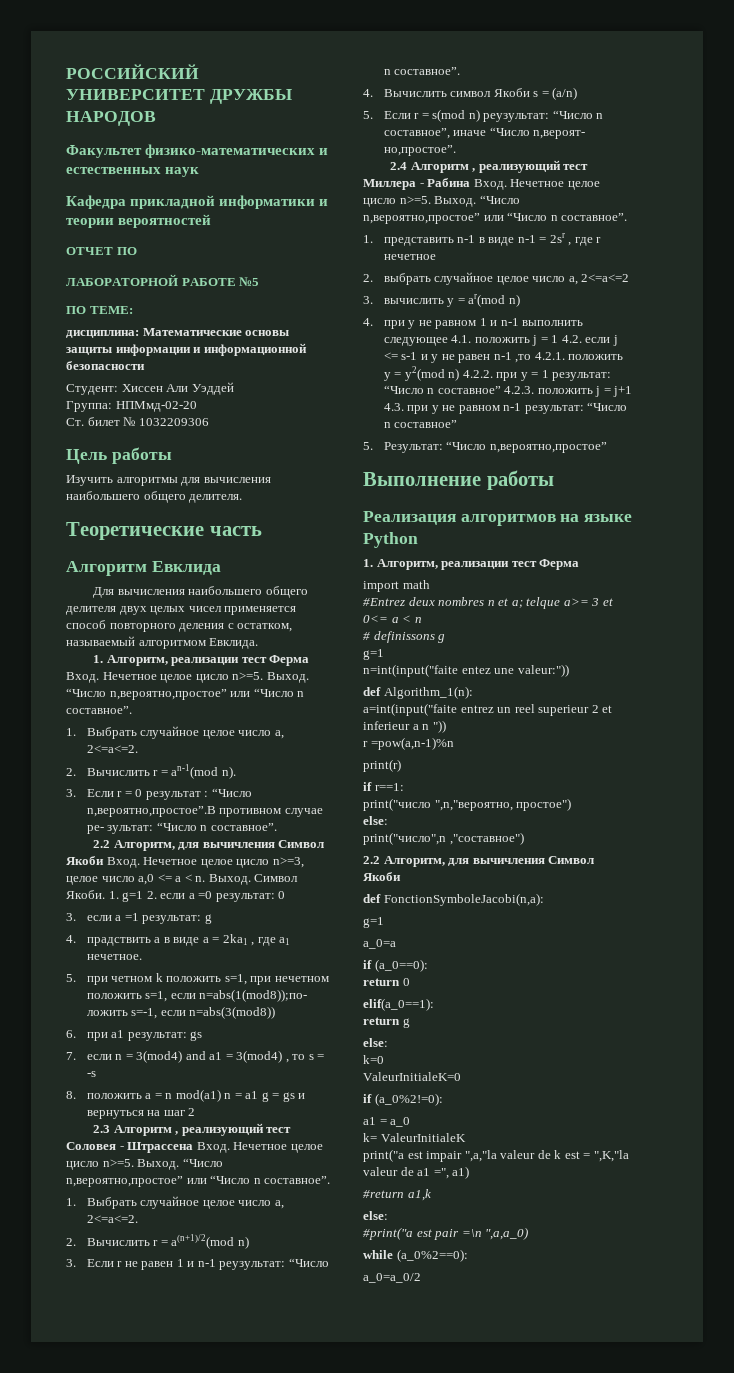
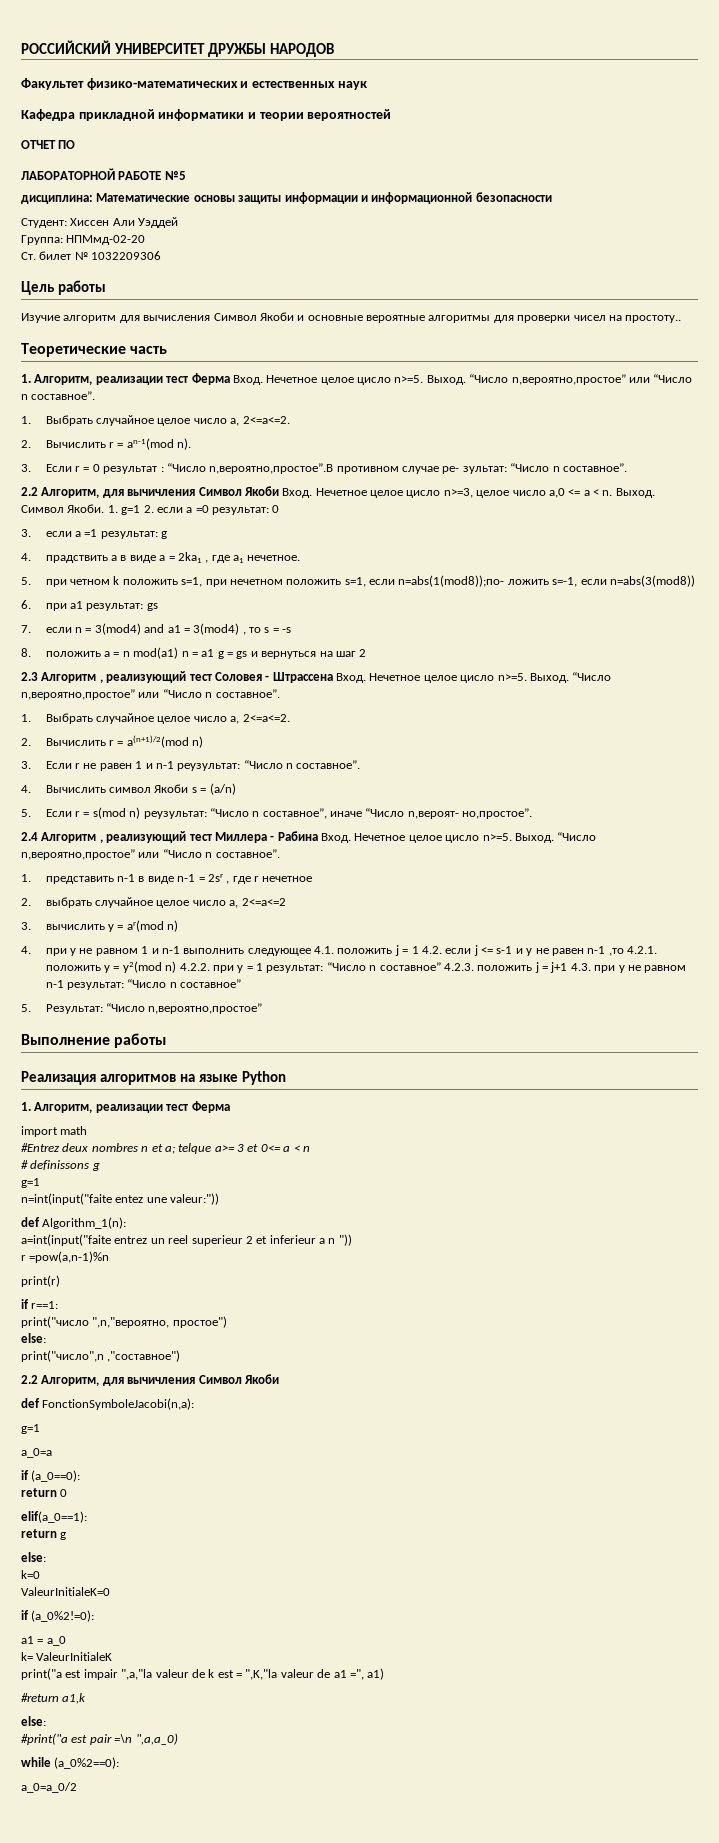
- ПО ТЕМЕ:
- Изучить алгоритмы для вычисления наибольшего общего делителя.
+ Изучиe алгоритм для вычисления Символ Якоби и основные вероятные алгоритмы для проверки чисел на простоту..
  Теоретические часть
- Алгоритм Евклида
- Для вычисления наибольшего общего делителя двух целых чисел применяется способ повторного деления с остатком, называемый алгоритмом Евклида.

